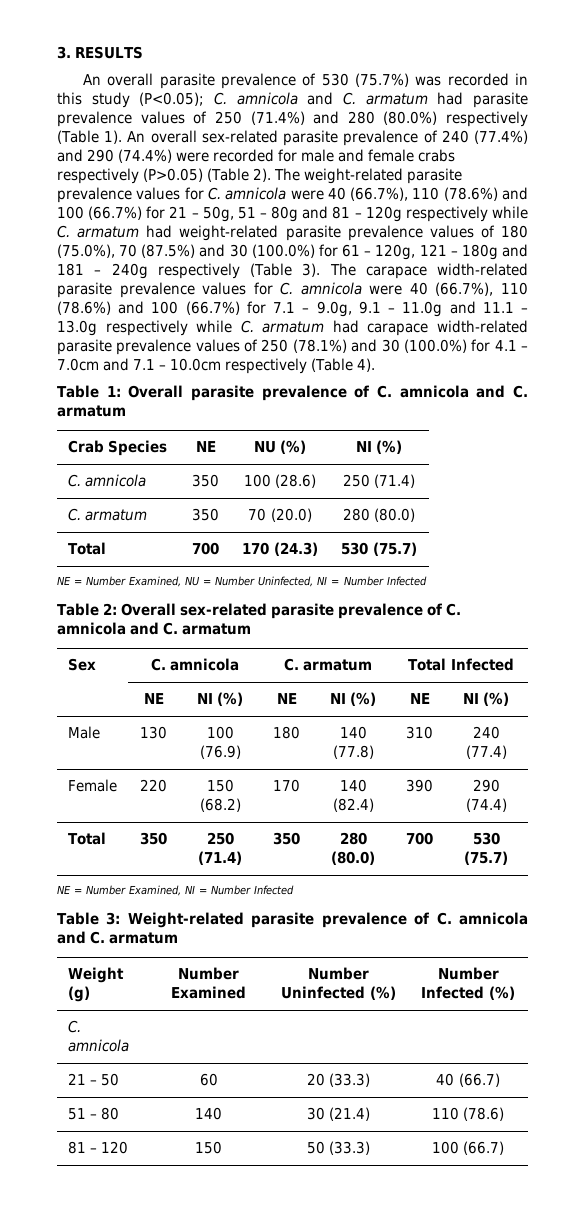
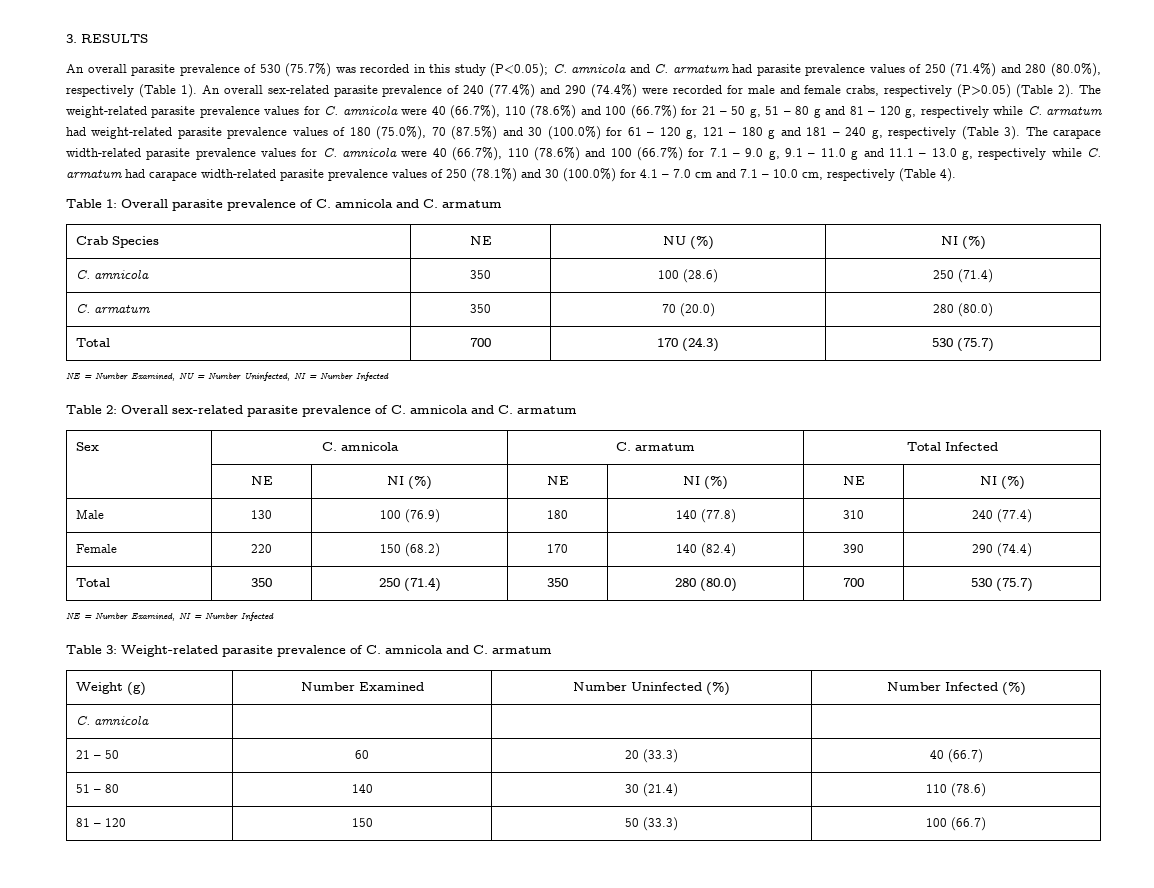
- An overall parasite prevalence of 530 (75.7%) was recorded in this study (P<0.05); C. amnicola and C. armatum had parasite prevalence values of 250 (71.4%) and 280 (80.0%) respectively (Table 1).
+ An overall parasite prevalence of 530 (75.7%) was recorded in this study (P<0.05); C. amnicola and C. armatum had parasite prevalence values of 250 (71.4%) and 280 (80.0%), respectively (Table 1).
- An overall sex-related parasite prevalence of 240 (77.4%) and 290 (74.4%) were recorded for male and female crabs respectively (P>0.05) (Table 2).
+ An overall sex-related parasite prevalence of 240 (77.4%) and 290 (74.4%) were recorded for male and female crabs, respectively (P>0.05) (Table 2).
- The weight-related parasite prevalence values for C. amnicola were 40 (66.7%), 110 (78.6%) and 100 (66.7%) for 21 – 50g, 51 – 80g and 81 – 120g respectively while C. armatum had weight-related parasite prevalence values of 180 (75.0%), 70 (87.5%) and 30 (100.0%) for 61 – 120g, 121 – 180g and 181 – 240g respectively (Table 3).
+ The weight-related parasite prevalence values for C. amnicola were 40 (66.7%), 110 (78.6%) and 100 (66.7%) for 21 – 50 g, 51 – 80 g and 81 – 120 g, respectively while C. armatum had weight-related parasite prevalence values of 180 (75.0%), 70 (87.5%) and 30 (100.0%) for 61 – 120 g, 121 – 180 g and 181 – 240 g, respectively (Table 3).
- The carapace width-related parasite prevalence values for C. amnicola were 40 (66.7%), 110 (78.6%) and 100 (66.7%) for 7.1 – 9.0g, 9.1 – 11.0g and 11.1 – 13.0g respectively while C. armatum had carapace width-related parasite prevalence values of 250 (78.1%) and 30 (100.0%) for 4.1 – 7.0cm and 7.1 – 10.0cm respectively (Table 4).
+ The carapace width-related parasite prevalence values for C. amnicola were 40 (66.7%), 110 (78.6%) and 100 (66.7%) for 7.1 – 9.0 g, 9.1 – 11.0 g and 11.1 – 13.0 g, respectively while C. armatum had carapace width-related parasite prevalence values of 250 (78.1%) and 30 (100.0%) for 4.1 – 7.0 cm and 7.1 – 10.0 cm, respectively (Table 4).

